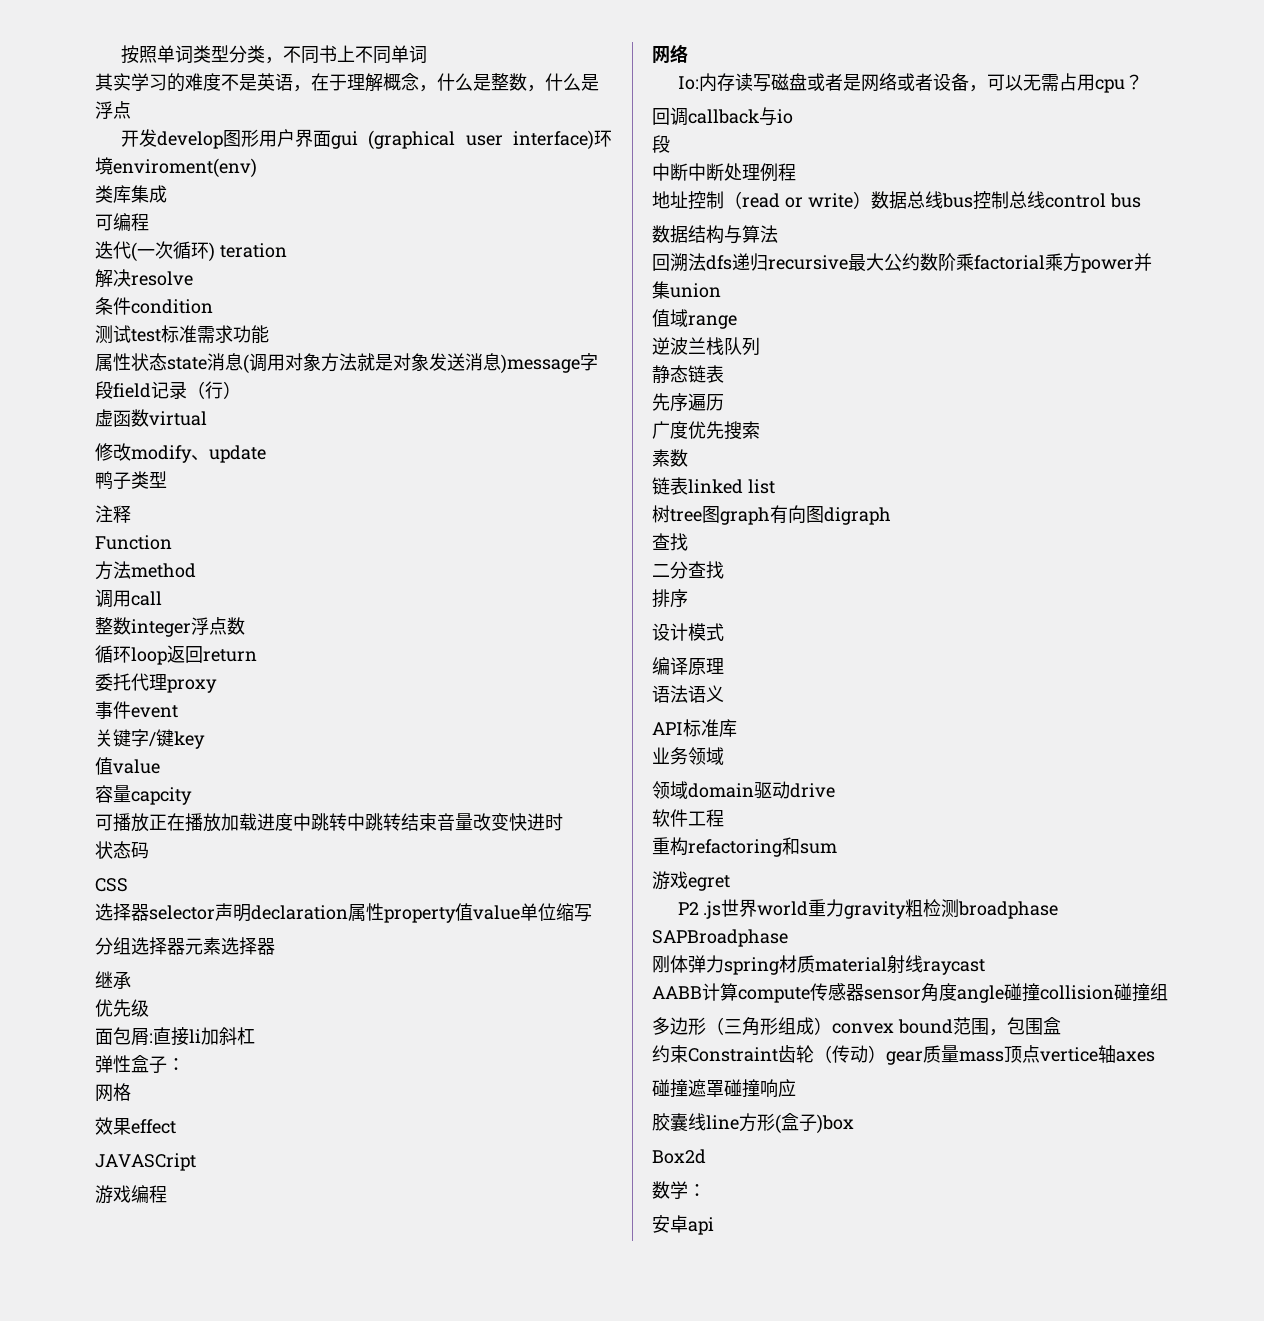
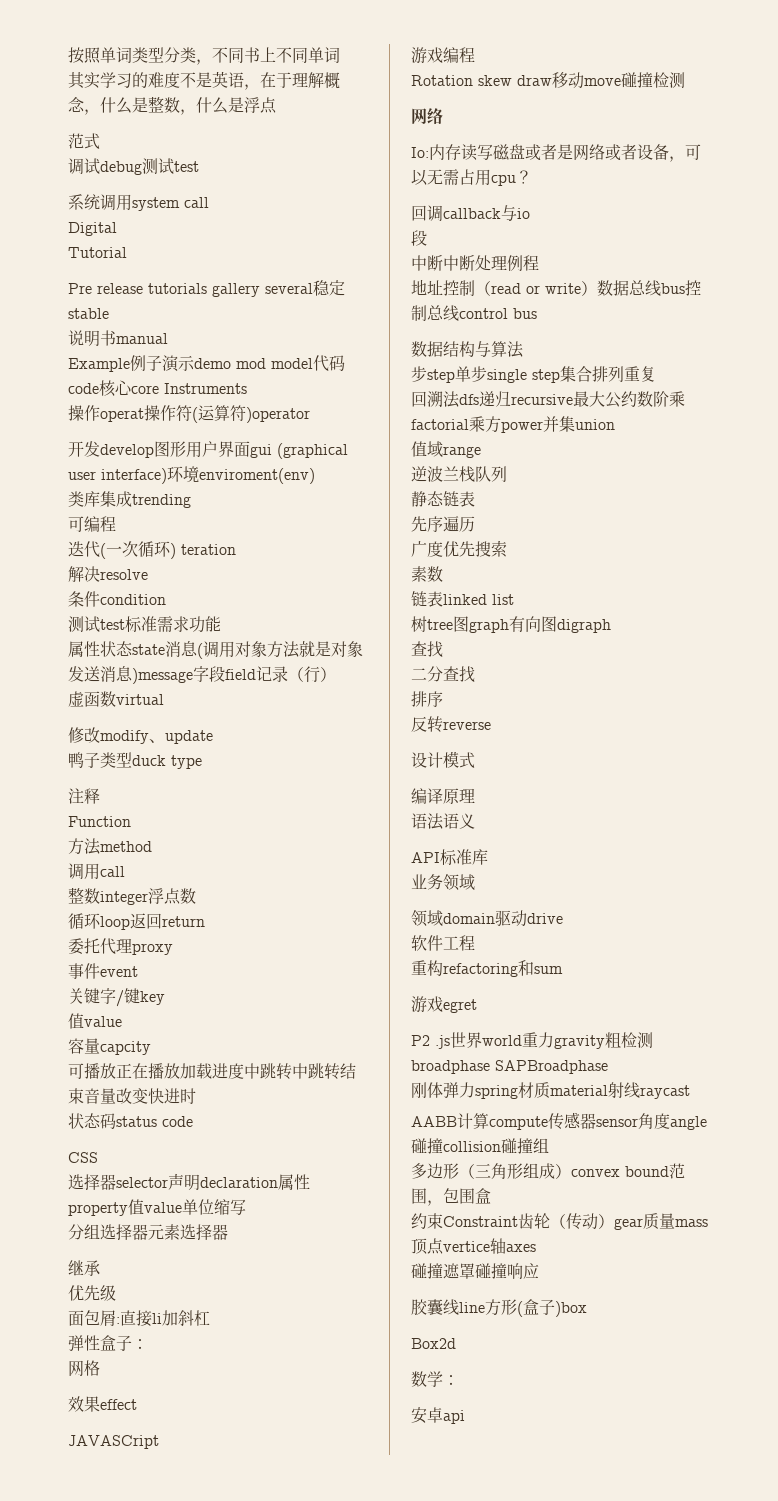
+ 范式
+ 调试debug测试test
+ 系统调用system call
+ Digital
+ Tutorial
+ Pre release tutorials gallery several稳定stable
+ 说明书manual
+ Example例子演示demo mod model代码code核心core Instruments
+ 操作operat操作符(运算符)operator
- 类库集成
+ 类库集成trending
- 鸭子类型
+ 鸭子类型duck type
- 状态码
+ 状态码status code
+ Rotation skew draw移动move碰撞检测
+ 步step单步single step集合排列重复
+ 反转reverse

